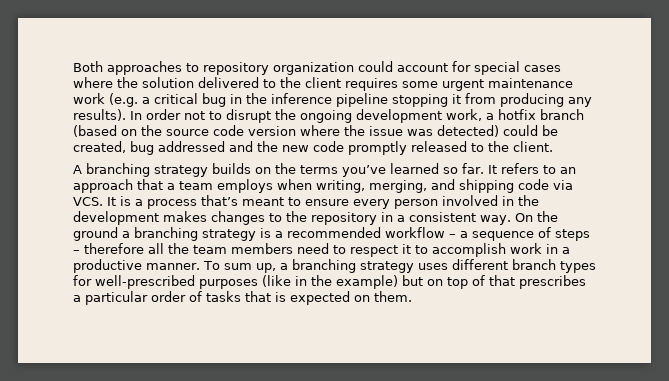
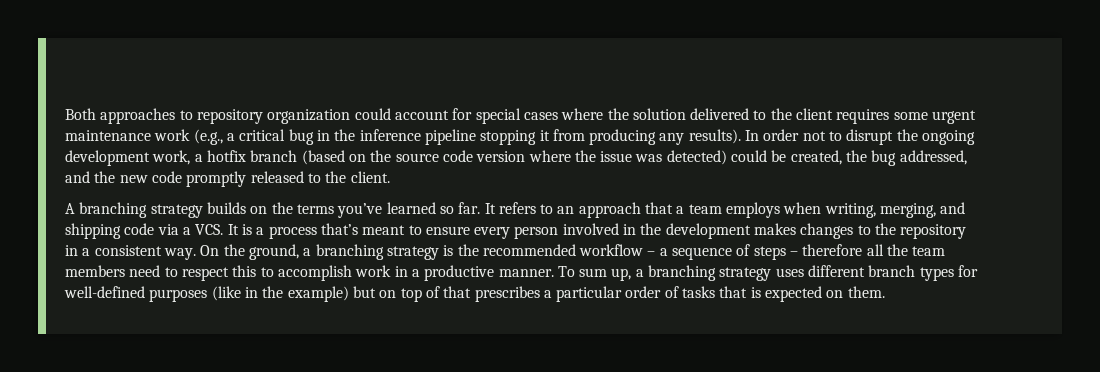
- Both approaches to repository organization could account for special cases where the solution delivered to the client requires some urgent maintenance work (e.g. a critical bug in the inference pipeline stopping it from producing any results).
+ Both approaches to repository organization could account for special cases where the solution delivered to the client requires some urgent maintenance work (e.g., a critical bug in the inference pipeline stopping it from producing any results).
- In order not to disrupt the ongoing development work, a hotfix branch (based on the source code version where the issue was detected) could be created, bug addressed and the new code promptly released to the client.
+ In order not to disrupt the ongoing development work, a hotfix branch (based on the source code version where the issue was detected) could be created, the bug addressed, and the new code promptly released to the client.
- It refers to an approach that a team employs when writing, merging, and shipping code via VCS. It is a process that’s meant to ensure every person involved in the development makes changes to the repository in a consistent way.
+ It refers to an approach that a team employs when writing, merging, and shipping code via a VCS. It is a process that’s meant to ensure every person involved in the development makes changes to the repository in a consistent way.
- On the ground a branching strategy is a recommended workflow – a sequence of steps – therefore all the team members need to respect it to accomplish work in a productive manner.
+ On the ground, a branching strategy is the recommended workflow – a sequence of steps – therefore all the team members need to respect this to accomplish work in a productive manner.
- To sum up, a branching strategy uses different branch types for well-prescribed purposes (like in the example) but on top of that prescribes a particular order of tasks that is expected on them.
+ To sum up, a branching strategy uses different branch types for well-defined purposes (like in the example) but on top of that prescribes a particular order of tasks that is expected on them.

